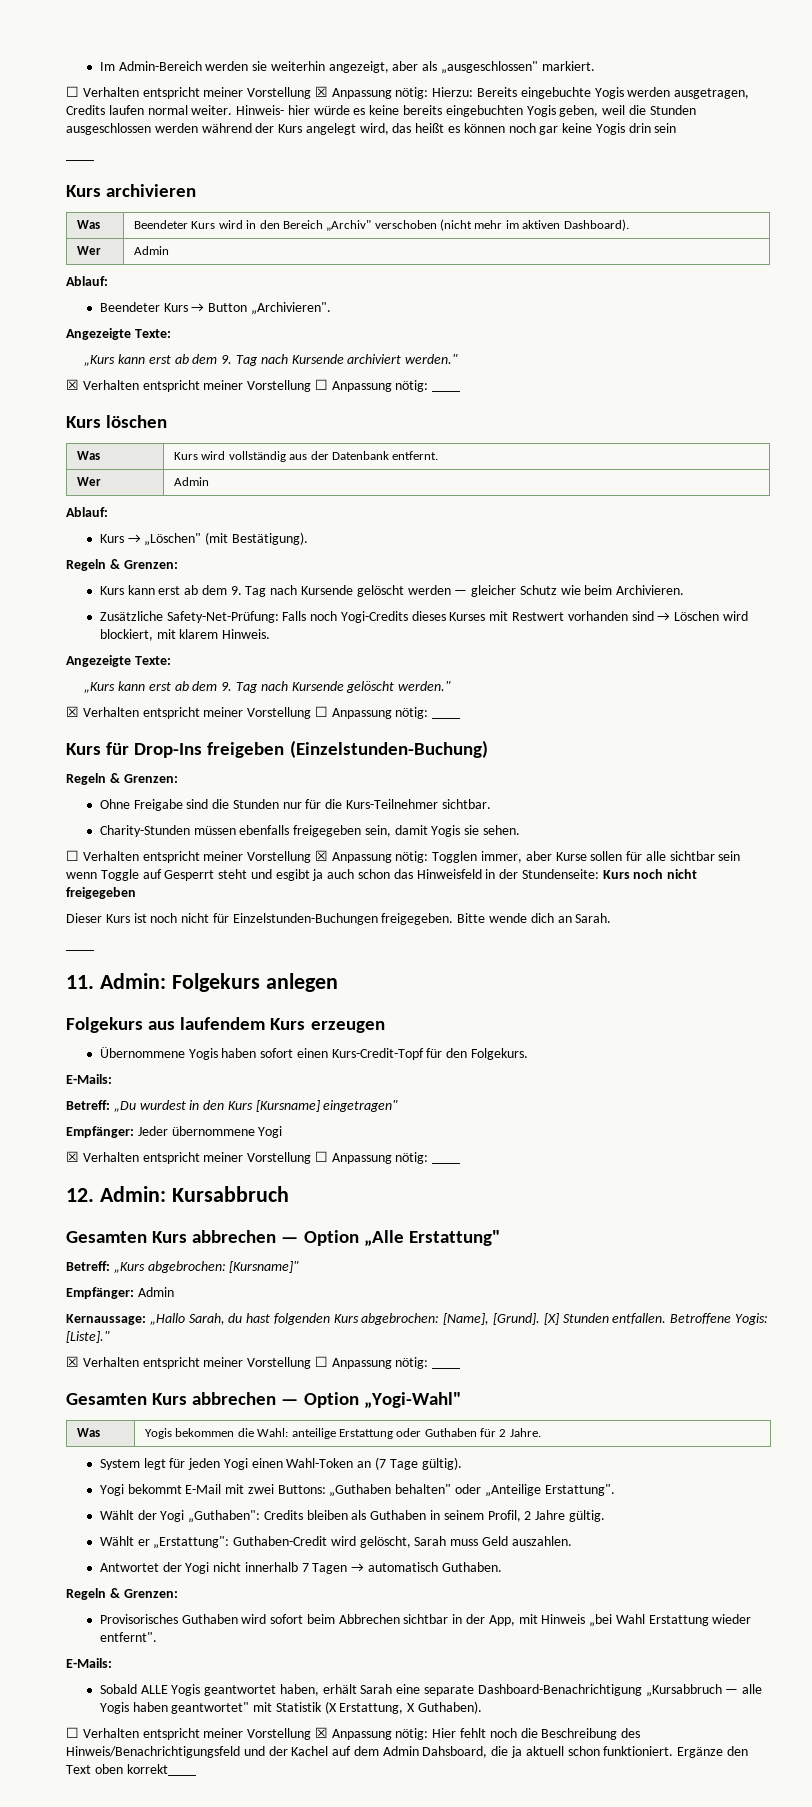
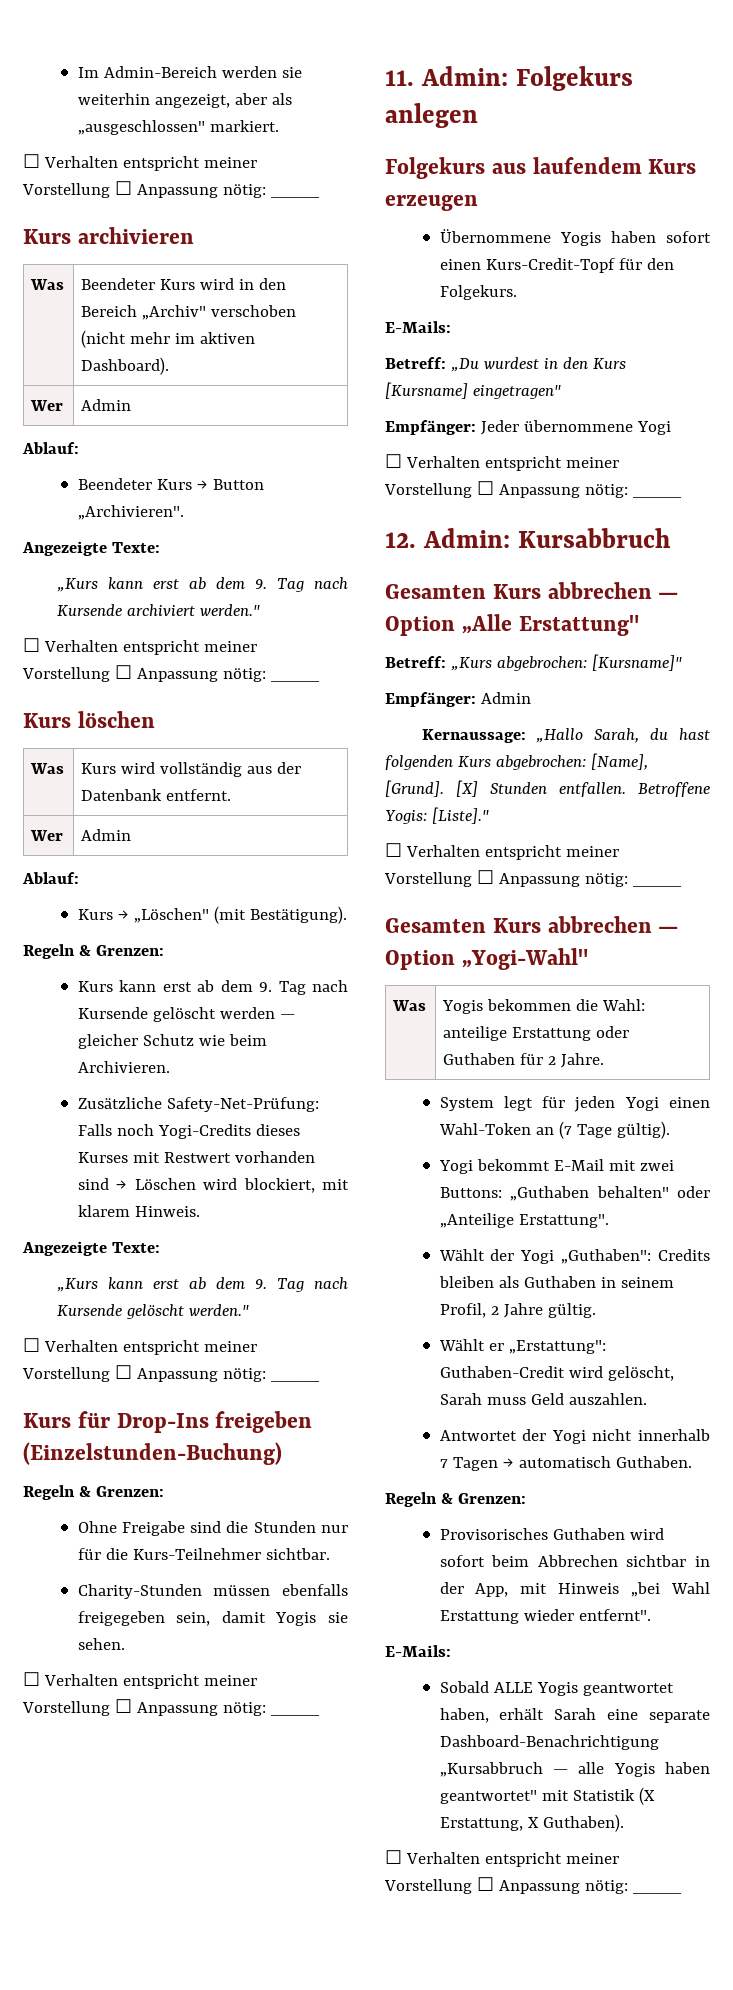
  Im Admin-Bereich werden sie weiterhin angezeigt, aber als „ausgeschlossen" markiert.
- ☐ Verhalten entspricht meiner Vorstellung ☒ Anpassung nötig: Hierzu: Bereits eingebuchte Yogis werden ausgetragen, Credits laufen normal weiter. Hinweis- hier würde es keine bereits eingebuchten Yogis geben, weil die Stunden ausgeschlossen werden während der Kurs angelegt wird, das heißt es können noch gar keine Yogis drin sein
- ____
+ ☐ Verhalten entspricht meiner Vorstellung ☐ Anpassung nötig: ____
  „Kurs kann erst ab dem 9. Tag nach Kursende archiviert werden."
- ☒ Verhalten entspricht meiner Vorstellung ☐ Anpassung nötig: ____
+ ☐ Verhalten entspricht meiner Vorstellung ☐ Anpassung nötig: ____
  „Kurs kann erst ab dem 9. Tag nach Kursende gelöscht werden."
- ☒ Verhalten entspricht meiner Vorstellung ☐ Anpassung nötig: ____
+ ☐ Verhalten entspricht meiner Vorstellung ☐ Anpassung nötig: ____
  Charity-Stunden müssen ebenfalls freigegeben sein, damit Yogis sie sehen.
- ☐ Verhalten entspricht meiner Vorstellung ☒ Anpassung nötig: Togglen immer, aber Kurse sollen für alle sichtbar sein wenn Toggle auf Gesperrt steht und esgibt ja auch schon das Hinweisfeld in der Stundenseite: Kurs noch nicht freigegeben
- Dieser Kurs ist noch nicht für Einzelstunden-Buchungen freigegeben. Bitte wende dich an Sarah.
- ____
+ ☐ Verhalten entspricht meiner Vorstellung ☐ Anpassung nötig: ____
  Empfänger: Jeder übernommene Yogi
- ☒ Verhalten entspricht meiner Vorstellung ☐ Anpassung nötig: ____
+ ☐ Verhalten entspricht meiner Vorstellung ☐ Anpassung nötig: ____
  Betroffene Yogis: [Liste]."
- ☒ Verhalten entspricht meiner Vorstellung ☐ Anpassung nötig: ____
+ ☐ Verhalten entspricht meiner Vorstellung ☐ Anpassung nötig: ____
  Sobald ALLE Yogis geantwortet haben, erhält Sarah eine separate Dashboard-Benachrichtigung „Kursabbruch — alle Yogis haben geantwortet" mit Statistik (X Erstattung, X Guthaben).
- ☐ Verhalten entspricht meiner Vorstellung ☒ Anpassung nötig: Hier fehlt noch die Beschreibung des Hinweis/Benachrichtigungsfeld und der Kachel auf dem Admin Dahsboard, die ja aktuell schon funktioniert. Ergänze den Text oben korrekt____
+ ☐ Verhalten entspricht meiner Vorstellung ☐ Anpassung nötig: ____

